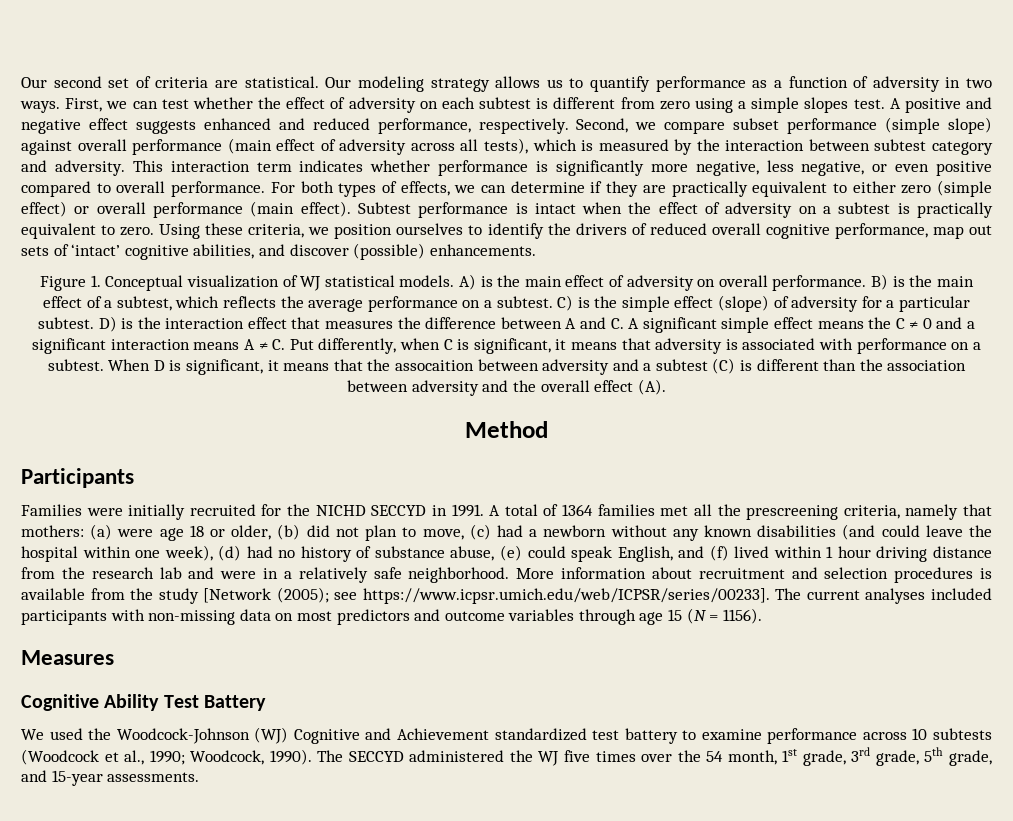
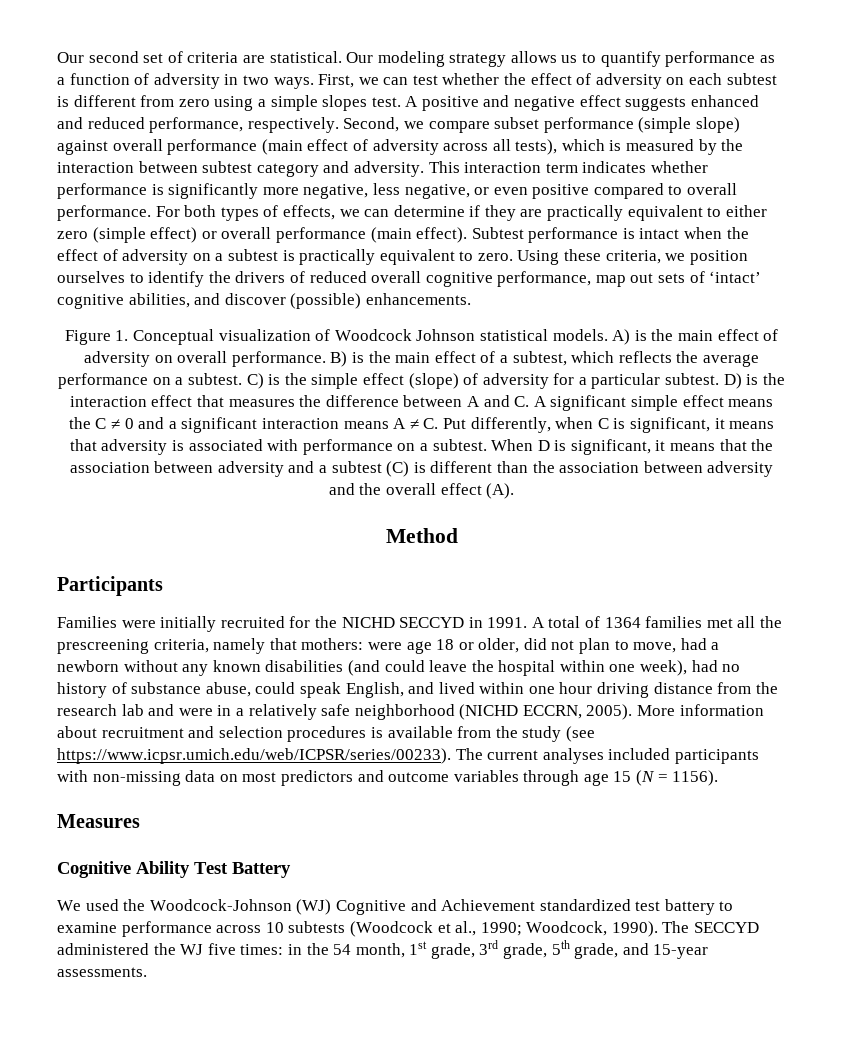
- Figure 1. Conceptual visualization of WJ statistical models.
+ Figure 1. Conceptual visualization of Woodcock Johnson statistical models.
- When D is significant, it means that the assocaition between adversity and a subtest (C) is different than the association between adversity and the overall effect (A).
+ When D is significant, it means that the association between adversity and a subtest (C) is different than the association between adversity and the overall effect (A).
- (a) were age 18 or older, (b) did not plan to move, (c) had a newborn without any known disabilities (and could leave the hospital within one week), (d) had no history of substance abuse, (e) could speak English, and (f) lived within 1 hour driving distance from the research lab and were in a relatively safe neighborhood.
+ were age 18 or older, did not plan to move, had a newborn without any known disabilities (and could leave the hospital within one week), had no history of substance abuse, could speak English, and lived within one hour driving distance from the research lab and were in a relatively safe neighborhood (NICHD ECCRN, 2005).
- More information about recruitment and selection procedures is available from the study [Network (2005); see https://www.icpsr.umich.edu/web/ICPSR/series/00233]. The current analyses included participants with non-missing data on most predictors and outcome variables through age 15 (N = 1156).
+ More information about recruitment and selection procedures is available from the study (see https://www.icpsr.umich.edu/web/ICPSR/series/00233). The current analyses included participants with non-missing data on most predictors and outcome variables through age 15 (N = 1156).
- The SECCYD administered the WJ five times over the 54 month, 1st grade, 3rd grade, 5th grade, and 15-year assessments.
+ The SECCYD administered the WJ five times: in the 54 month, 1st grade, 3rd grade, 5th grade, and 15-year assessments.

